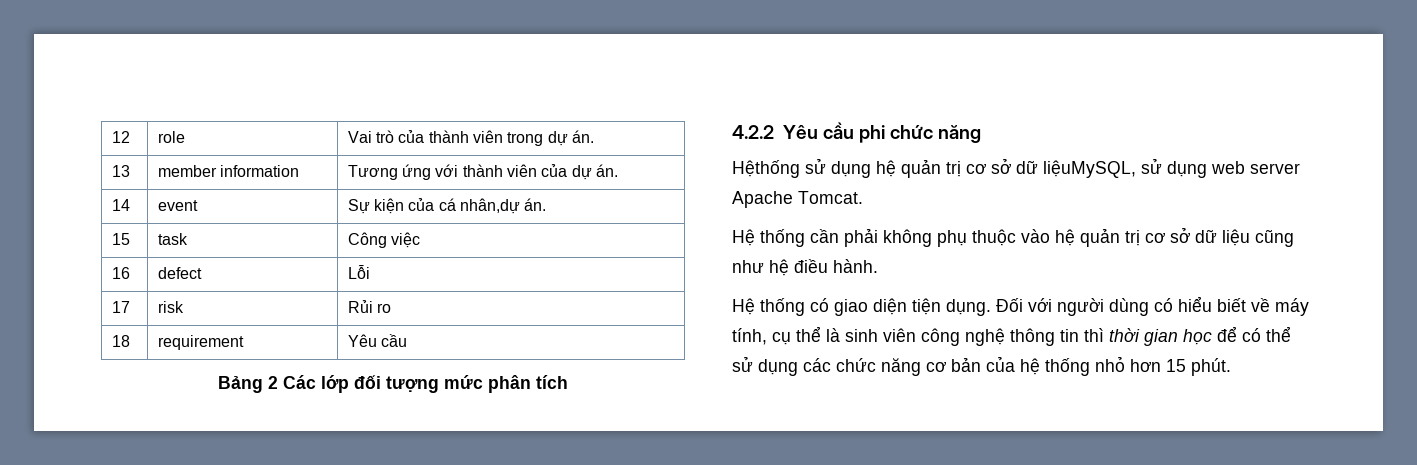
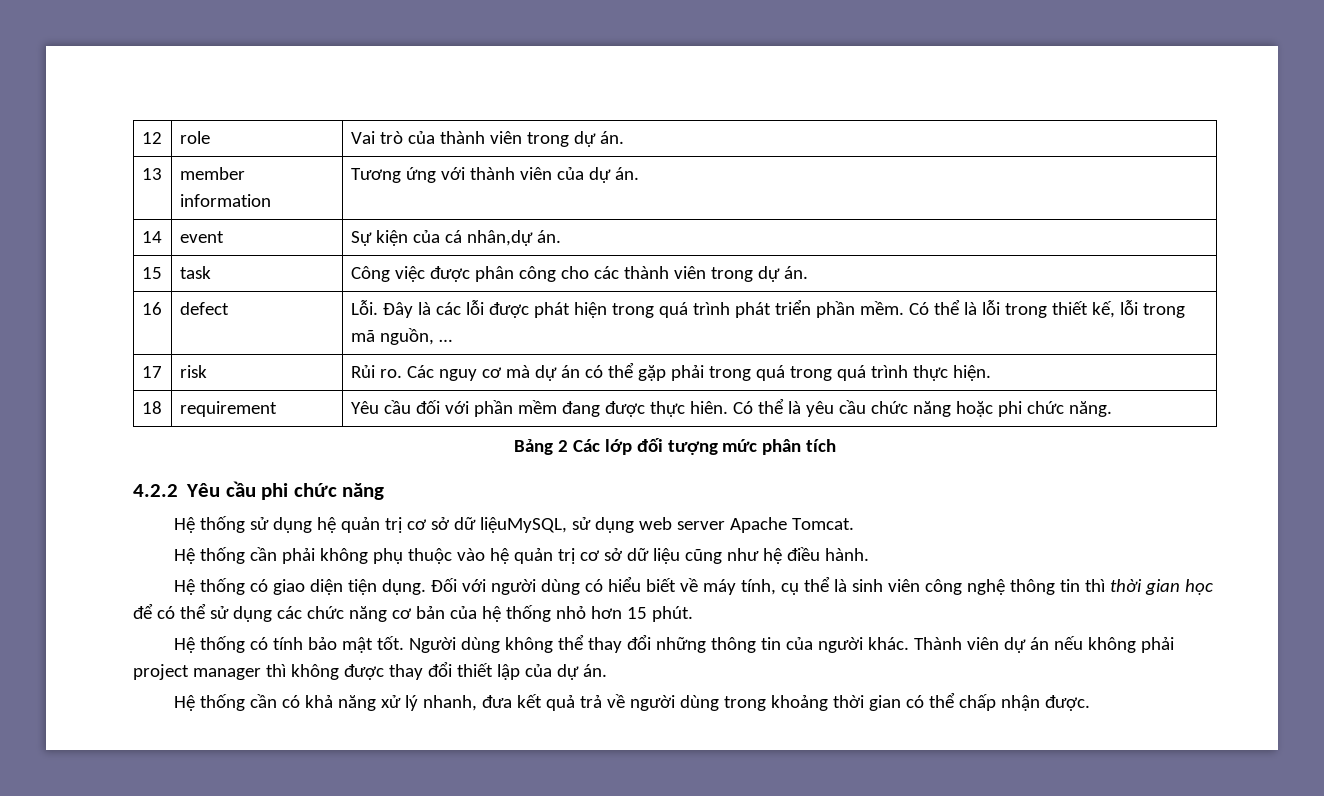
- 15 | task | Công việc
- 16 | defect | Lỗi
- 17 | risk | Rủi ro
- 18 | requirement | Yêu cầu
+ 15 | task | Công việc được phân công cho các thành viên trong dự án.
+ 16 | defect | Lỗi. Đây là các lỗi được phát hiện trong quá trình phát triển phần mềm. Có thể là lỗi trong thiết kế, lỗi trong mã nguồn, …
+ 17 | risk | Rủi ro. Các nguy cơ mà dự án có thể gặp phải trong quá trong quá trình thực hiện.
+ 18 | requirement | Yêu cầu đối với phần mềm đang được thực hiên. Có thể là yêu cầu chức năng hoặc phi chức năng.
- Hệthống sử dụng hệ quản trị cơ sở dữ liệuMySQL, sử dụng web server Apache Tomcat.
+ Hệ thống sử dụng hệ quản trị cơ sở dữ liệuMySQL, sử dụng web server Apache Tomcat.
+ Hệ thống có tính bảo mật tốt. Người dùng không thể thay đổi những thông tin của người khác. Thành viên dự án nếu không phải project manager thì không được thay đổi thiết lập của dự án.
+ Hệ thống cần có khả năng xử lý nhanh, đưa kết quả trả về người dùng trong khoảng thời gian có thể chấp nhận được.

